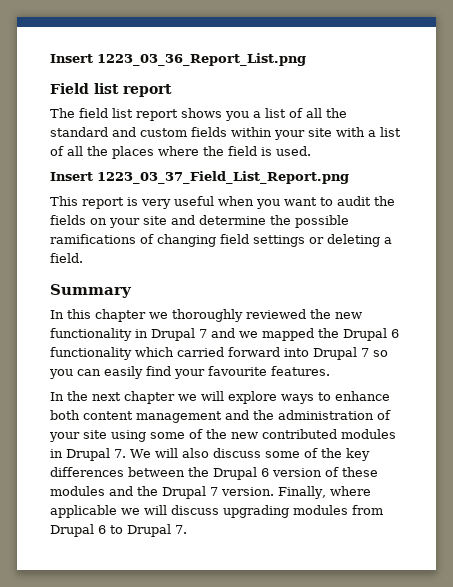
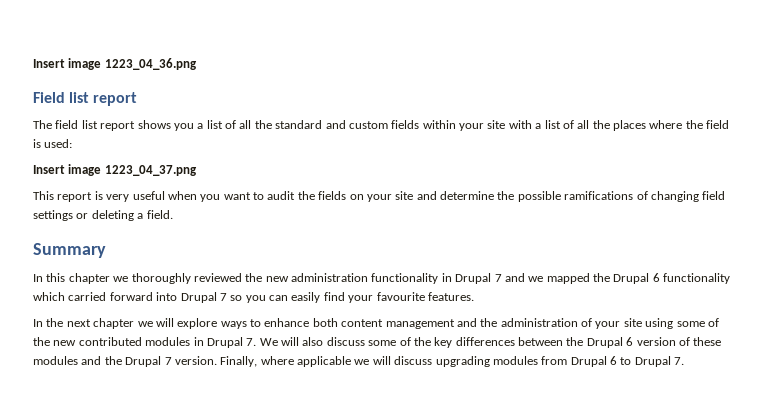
- Insert 1223_03_36_Report_List.png
+ Insert image 1223_04_36.png
- The field list report shows you a list of all the standard and custom fields within your site with a list of all the places where the field is used.
- Insert 1223_03_37_Field_List_Report.png
+ The field list report shows you a list of all the standard and custom fields within your site with a list of all the places where the field is used:
+ Insert image 1223_04_37.png
- In this chapter we thoroughly reviewed the new functionality in Drupal 7 and we mapped the Drupal 6 functionality which carried forward into Drupal 7 so you can easily find your favourite features.
+ In this chapter we thoroughly reviewed the new administration functionality in Drupal 7 and we mapped the Drupal 6 functionality which carried forward into Drupal 7 so you can easily find your favourite features.

